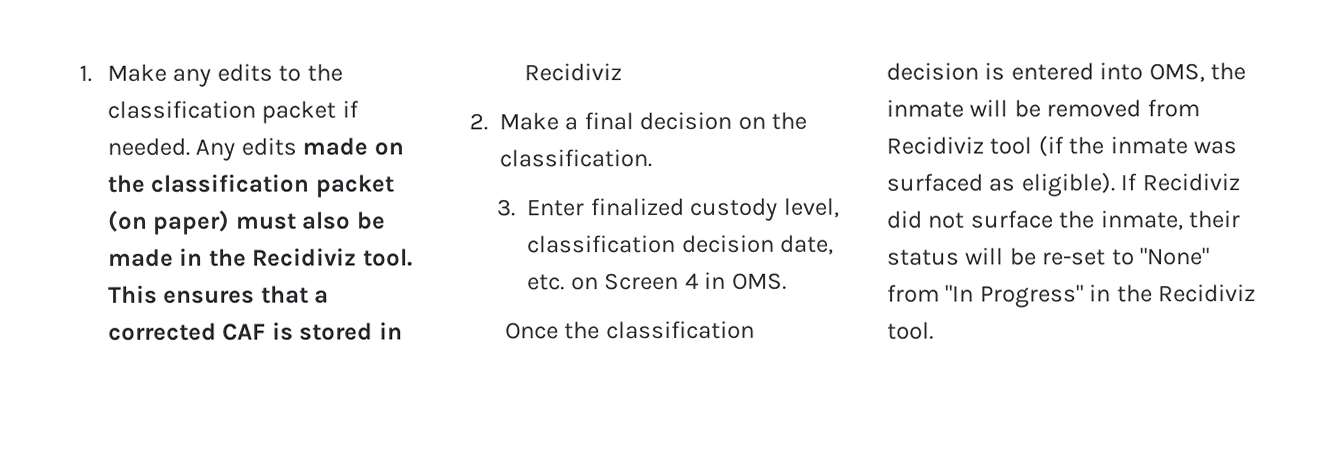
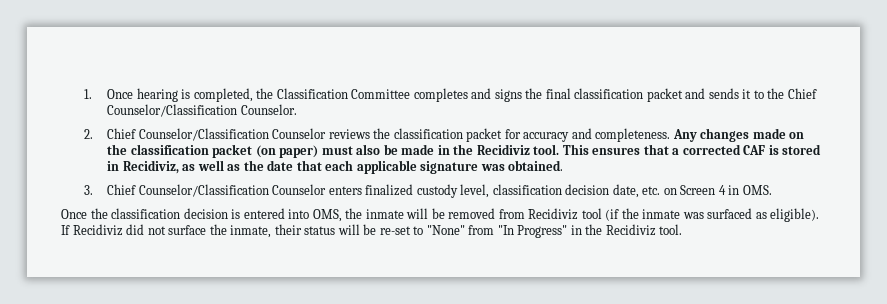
- 1. Make any edits to the classification packet if needed. Any edits made on the classification packet (on paper) must also be made in the Recidiviz tool.
+ 1. Once hearing is completed, the Classification Committee completes and signs the final classification packet and sends it to the Chief Counselor/Classification Counselor.
+ 2. Chief Counselor/Classification Counselor reviews the classification packet for accuracy and completeness. Any changes made on the classification packet (on paper) must also be made in the Recidiviz tool.
- This ensures that a corrected CAF is stored in Recidiviz
- 2. Make a final decision on the classification.
- 3. Enter finalized custody level, classification decision date, etc. on Screen 4 in OMS.
+ This ensures that a corrected CAF is stored in Recidiviz, as well as the date that each applicable signature was obtained.
+ 3. Chief Counselor/Classification Counselor enters finalized custody level, classification decision date, etc. on Screen 4 in OMS.

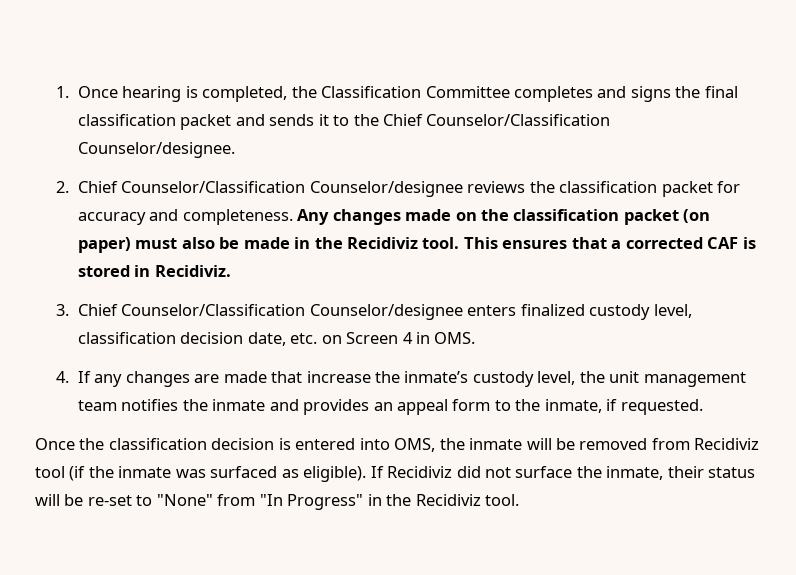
- 1. Once hearing is completed, the Classification Committee completes and signs the final classification packet and sends it to the Chief Counselor/Classification Counselor.
+ 1. Once hearing is completed, the Classification Committee completes and signs the final classification packet and sends it to the Chief Counselor/Classification Counselor/designee.
- 2. Chief Counselor/Classification Counselor reviews the classification packet for accuracy and completeness.
+ 2. Chief Counselor/Classification Counselor/designee reviews the classification packet for accuracy and completeness.
- This ensures that a corrected CAF is stored in Recidiviz, as well as the date that each applicable signature was obtained.
+ This ensures that a corrected CAF is stored in Recidiviz.
- 3. Chief Counselor/Classification Counselor enters finalized custody level, classification decision date, etc. on Screen 4 in OMS.
+ 3. Chief Counselor/Classification Counselor/designee enters finalized custody level, classification decision date, etc. on Screen 4 in OMS.
+ 4. If any changes are made that increase the inmate’s custody level, the unit management team notifies the inmate and provides an appeal form to the inmate, if requested.

